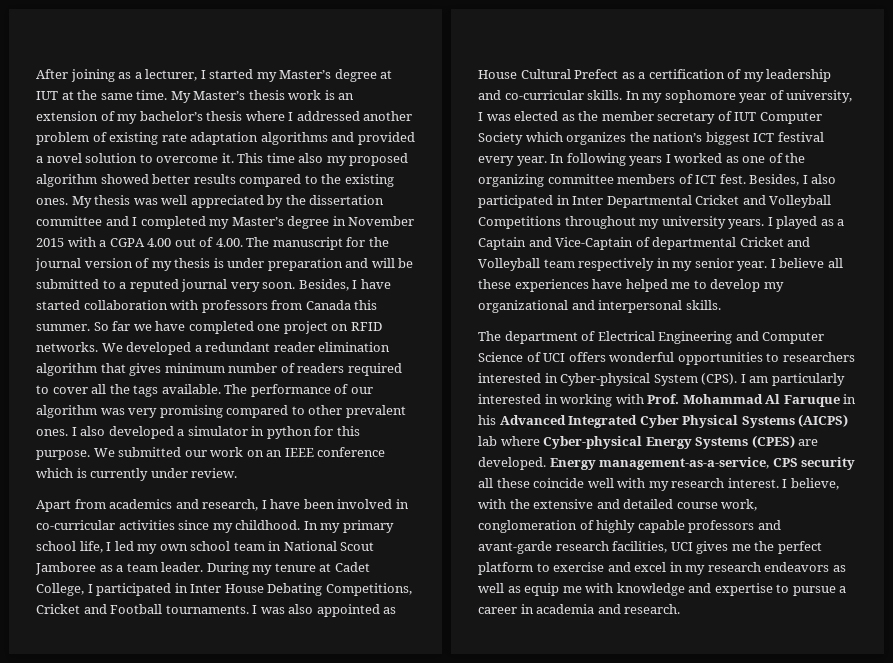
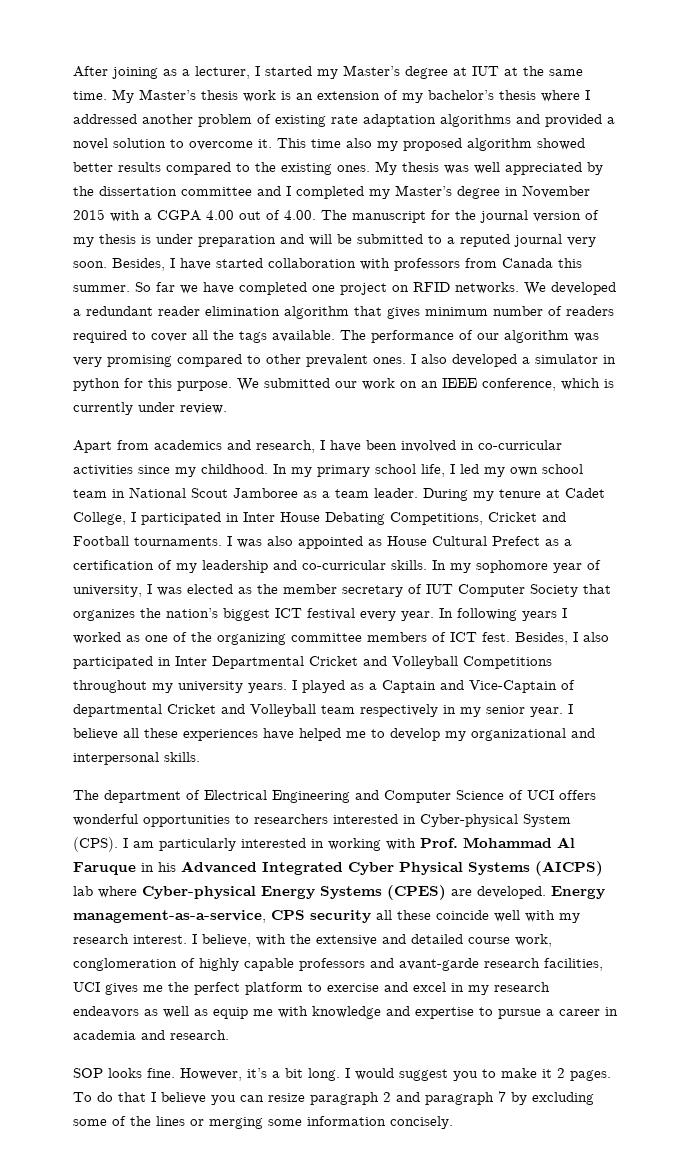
- We submitted our work on an IEEE conference which is currently under review.
+ We submitted our work on an IEEE conference, which is currently under review.
- In my sophomore year of university, I was elected as the member secretary of IUT Computer Society which organizes the nation’s biggest ICT festival every year.
+ In my sophomore year of university, I was elected as the member secretary of IUT Computer Society that organizes the nation’s biggest ICT festival every year.
+ SOP looks fine. However, it’s a bit long. I would suggest you to make it 2 pages. To do that I believe you can resize paragraph 2 and paragraph 7 by excluding some of the lines or merging some information concisely.

